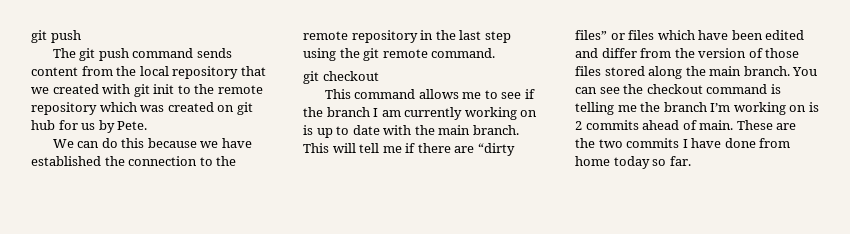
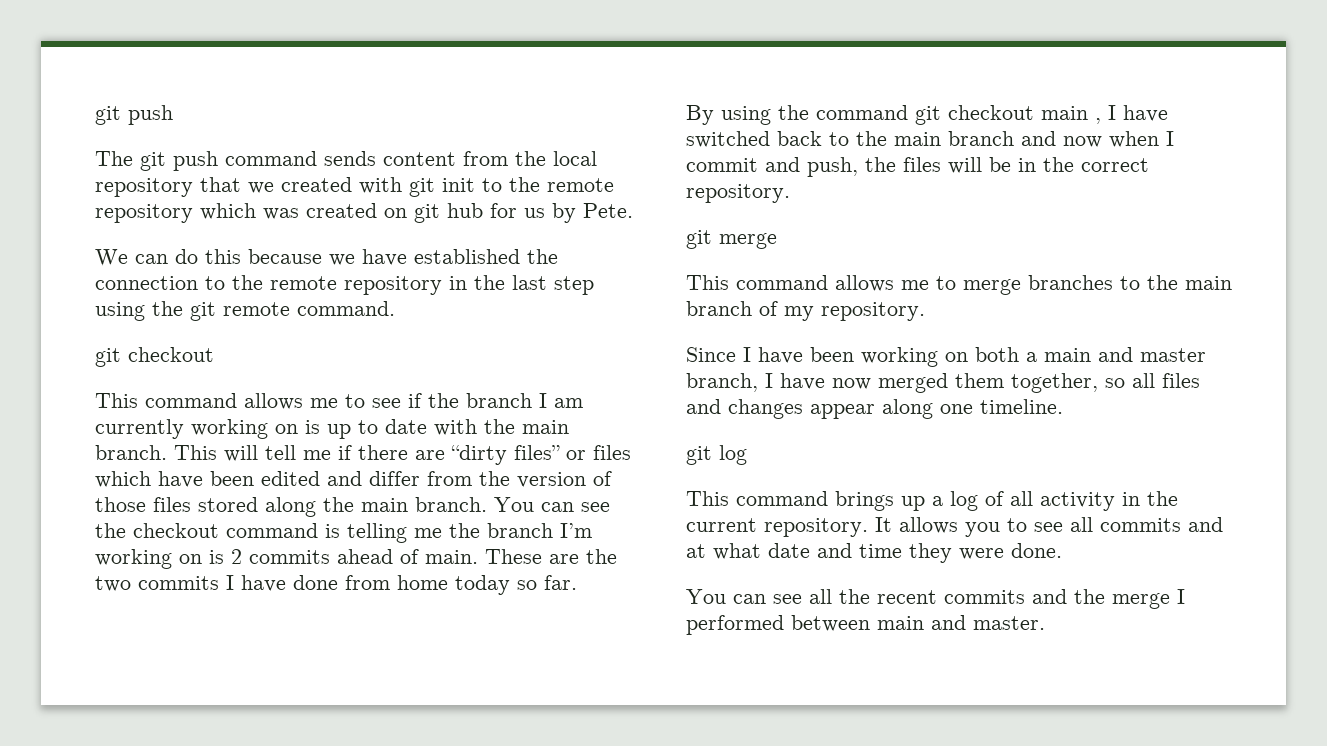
+ By using the command git checkout main , I have switched back to the main branch and now when I commit and push, the files will be in the correct repository.
+ git merge
+ This command allows me to merge branches to the main branch of my repository.
+ Since I have been working on both a main and master branch, I have now merged them together, so all files and changes appear along one timeline.
+ git log
+ This command brings up a log of all activity in the current repository. It allows you to see all commits and at what date and time they were done.
+ You can see all the recent commits and the merge I performed between main and master.

